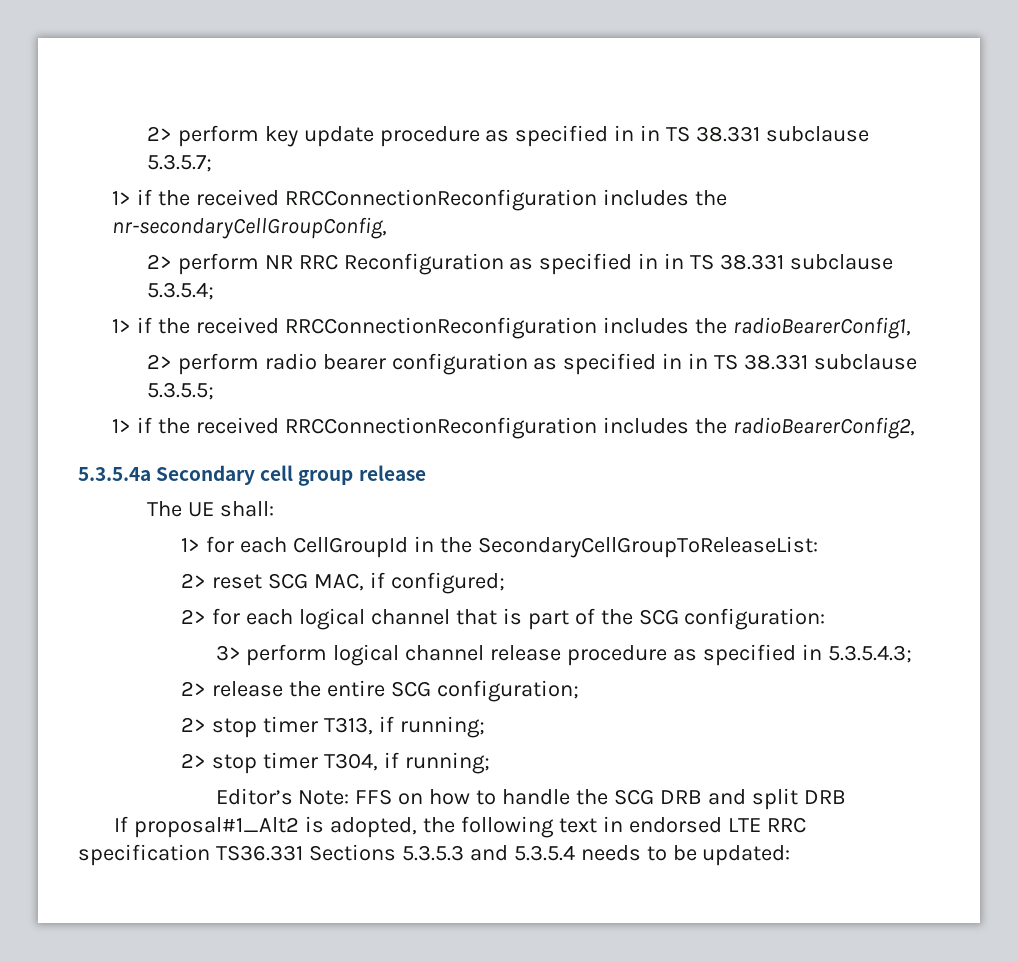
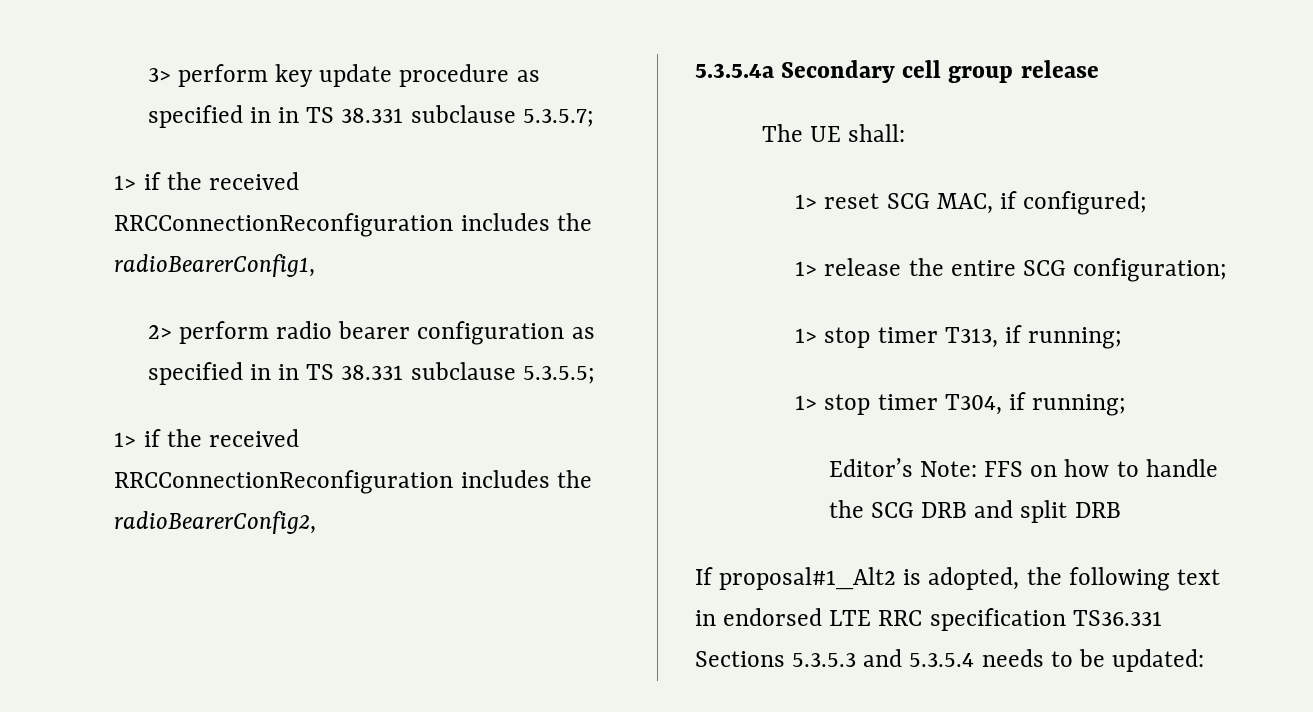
- 2> perform key update procedure as specified in in TS 38.331 subclause 5.3.5.7;
+ 3> perform key update procedure as specified in in TS 38.331 subclause 5.3.5.7;
- 1> if the received RRCConnectionReconfiguration includes the nr-secondaryCellGroupConfig,
- 2> perform NR RRC Reconfiguration as specified in in TS 38.331 subclause 5.3.5.4;
- 1> for each CellGroupId in the SecondaryCellGroupToReleaseList:
- 2> reset SCG MAC, if configured;
+ 1> reset SCG MAC, if configured;
- 2> for each logical channel that is part of the SCG configuration:
- 3> perform logical channel release procedure as specified in 5.3.5.4.3;
- 2> release the entire SCG configuration;
+ 1> release the entire SCG configuration;
- 2> stop timer T313, if running;
+ 1> stop timer T313, if running;
- 2> stop timer T304, if running;
+ 1> stop timer T304, if running;

